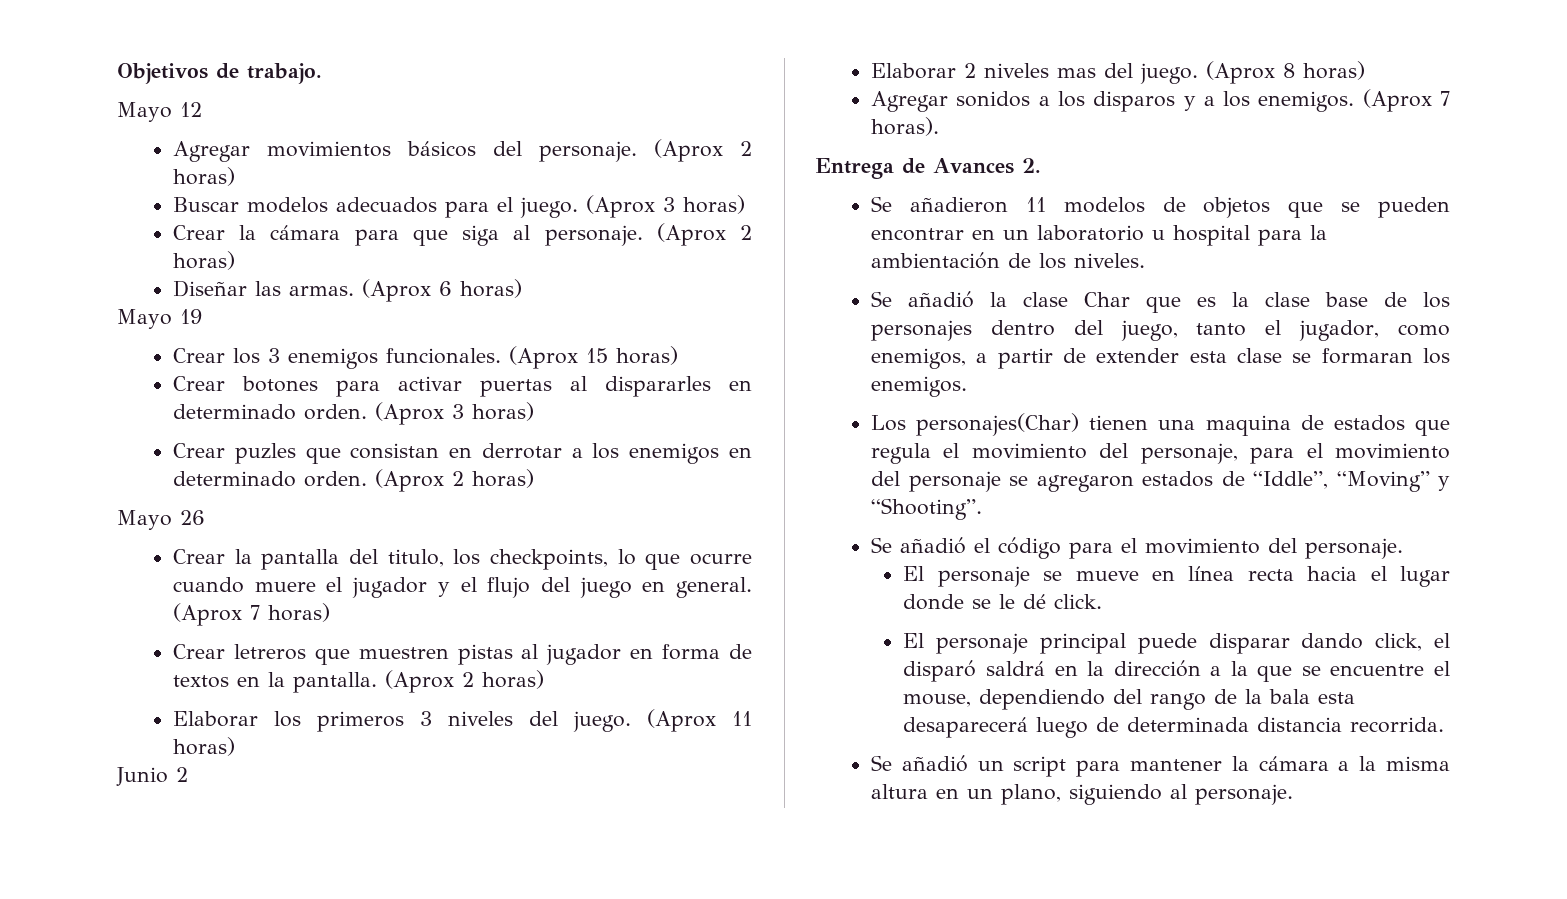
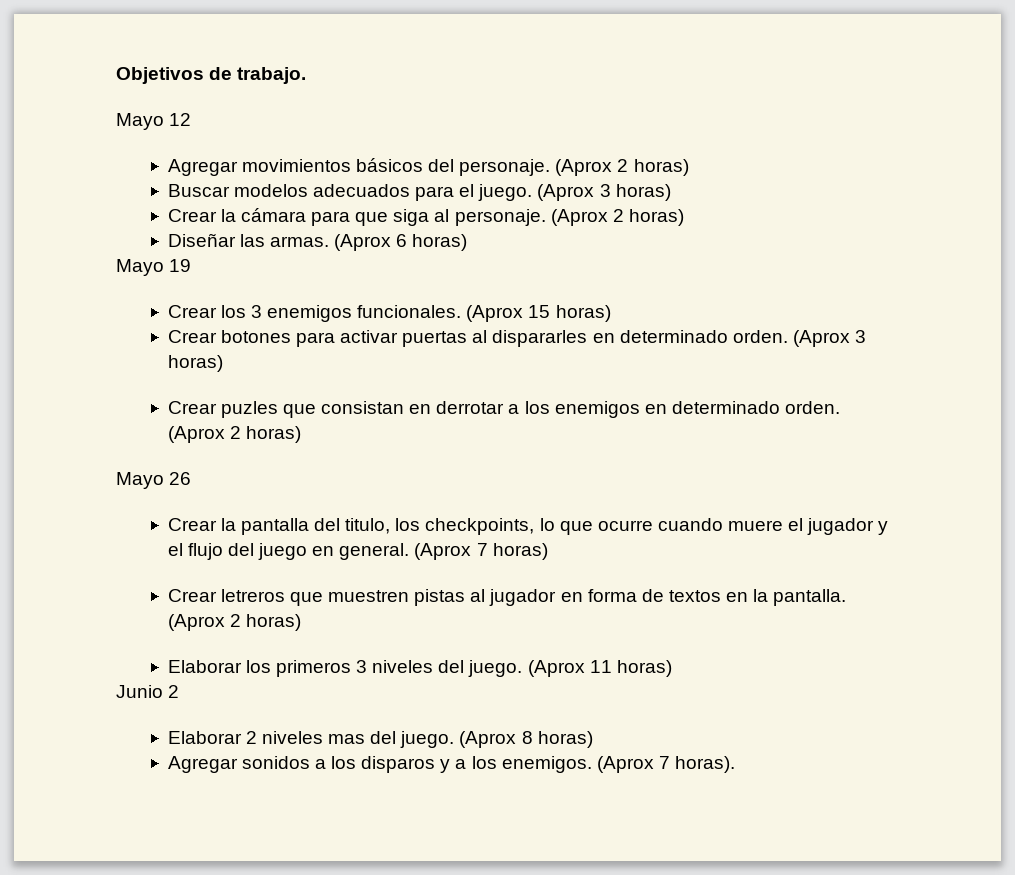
- Entrega de Avances 2.
- Se añadieron 11 modelos de objetos que se pueden encontrar en un laboratorio u hospital para la ambientación de los niveles.
- Se añadió la clase Char que es la clase base de los personajes dentro del juego, tanto el jugador, como enemigos, a partir de extender esta clase se formaran los enemigos.
- Los personajes(Char) tienen una maquina de estados que regula el movimiento del personaje, para el movimiento del personaje se agregaron estados de “Iddle”, “Moving” y “Shooting”.
- Se añadió el código para el movimiento del personaje.
- El personaje se mueve en línea recta hacia el lugar donde se le dé click.
- El personaje principal puede disparar dando click, el disparó saldrá en la dirección a la que se encuentre el mouse, dependiendo del rango de la bala esta desaparecerá luego de determinada distancia recorrida.
- Se añadió un script para mantener la cámara a la misma altura en un plano, siguiendo al personaje.

